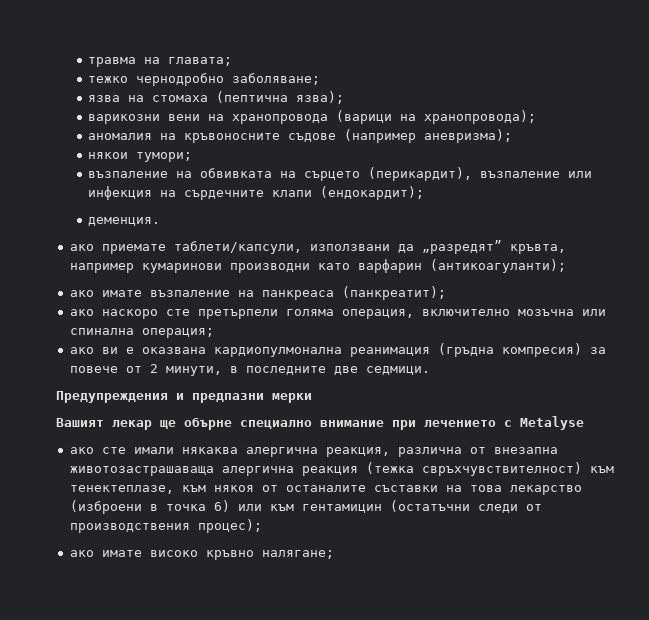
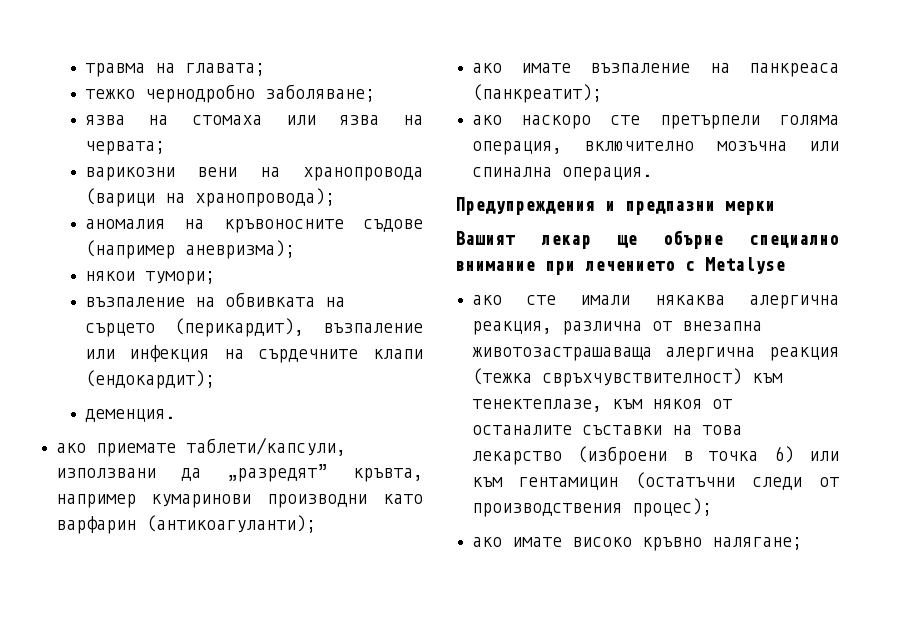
- язва на стомаха (пептична язва);
+ язва на стомаха или язва на червата;
- ако наскоро сте претърпели голяма операция, включително мозъчна или спинална операция;
- ако ви е оказвана кардиопулмонална реанимация (гръдна компресия) за повече от 2 минути, в последните две седмици.
+ ако наскоро сте претърпели голяма операция, включително мозъчна или спинална операция.

